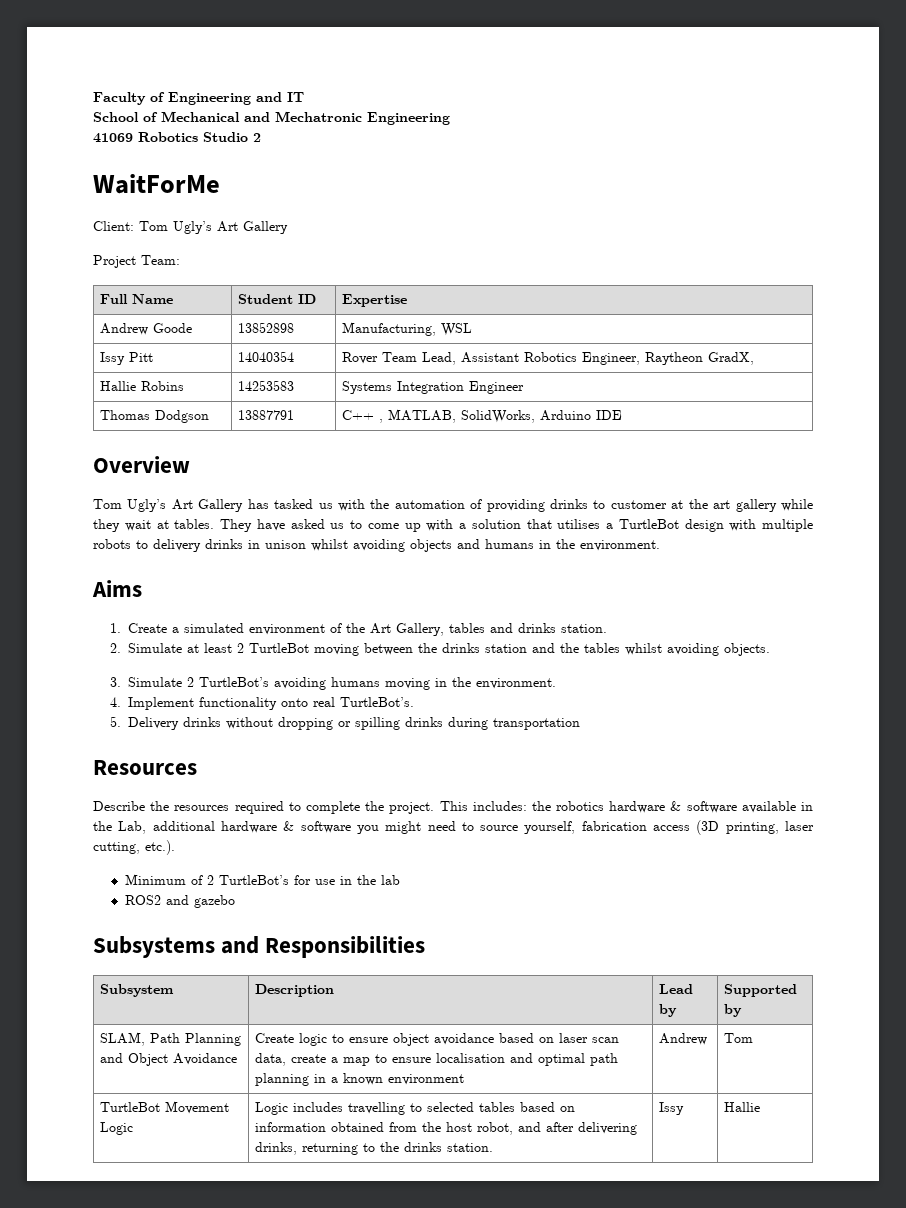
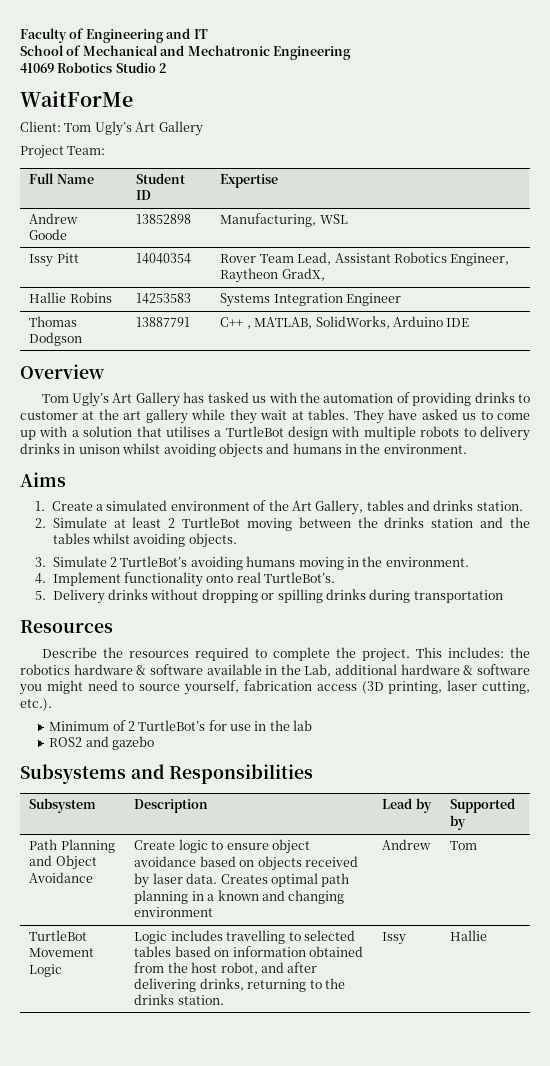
- SLAM, Path Planning and Object Avoidance | Create logic to ensure object avoidance based on laser scan data, create a map to ensure localisation and optimal path planning in a known environment | Andrew | Tom
+ Path Planning and Object Avoidance | Create logic to ensure object avoidance based on objects received by laser data. Creates optimal path planning in a known and changing environment | Andrew | Tom

